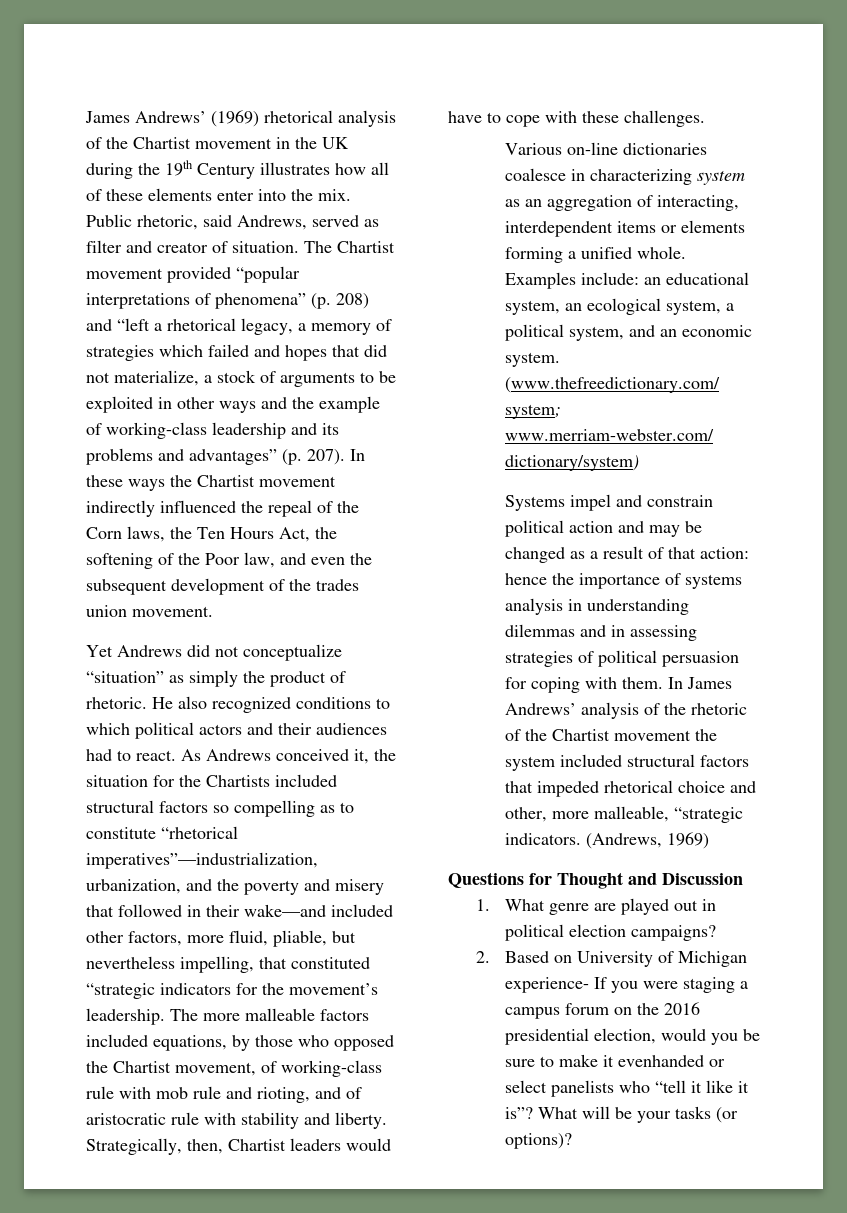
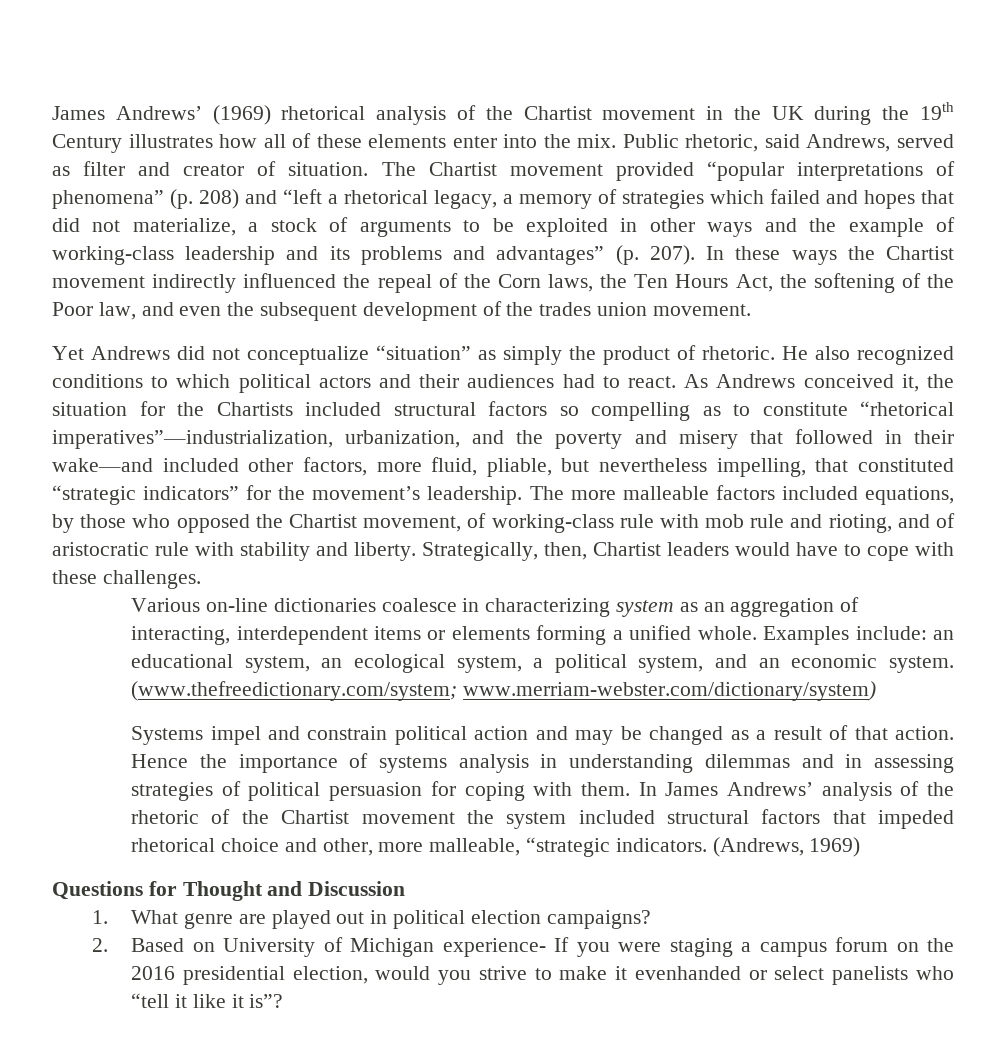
- As Andrews conceived it, the situation for the Chartists included structural factors so compelling as to constitute “rhetorical imperatives”—industrialization, urbanization, and the poverty and misery that followed in their wake—and included other factors, more fluid, pliable, but nevertheless impelling, that constituted “strategic indicators for the movement’s leadership.
+ As Andrews conceived it, the situation for the Chartists included structural factors so compelling as to constitute “rhetorical imperatives”—industrialization, urbanization, and the poverty and misery that followed in their wake—and included other factors, more fluid, pliable, but nevertheless impelling, that constituted “strategic indicators” for the movement’s leadership.
- Systems impel and constrain political action and may be changed as a result of that action: hence the importance of systems analysis in understanding dilemmas and in assessing strategies of political persuasion for coping with them.
+ Systems impel and constrain political action and may be changed as a result of that action. Hence the importance of systems analysis in understanding dilemmas and in assessing strategies of political persuasion for coping with them.
- 2. Based on University of Michigan experience- If you were staging a campus forum on the 2016 presidential election, would you be sure to make it evenhanded or select panelists who “tell it like it is”? What will be your tasks (or options)?
+ 2. Based on University of Michigan experience- If you were staging a campus forum on the 2016 presidential election, would you strive to make it evenhanded or select panelists who “tell it like it is”?

